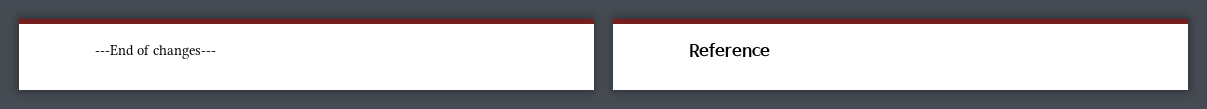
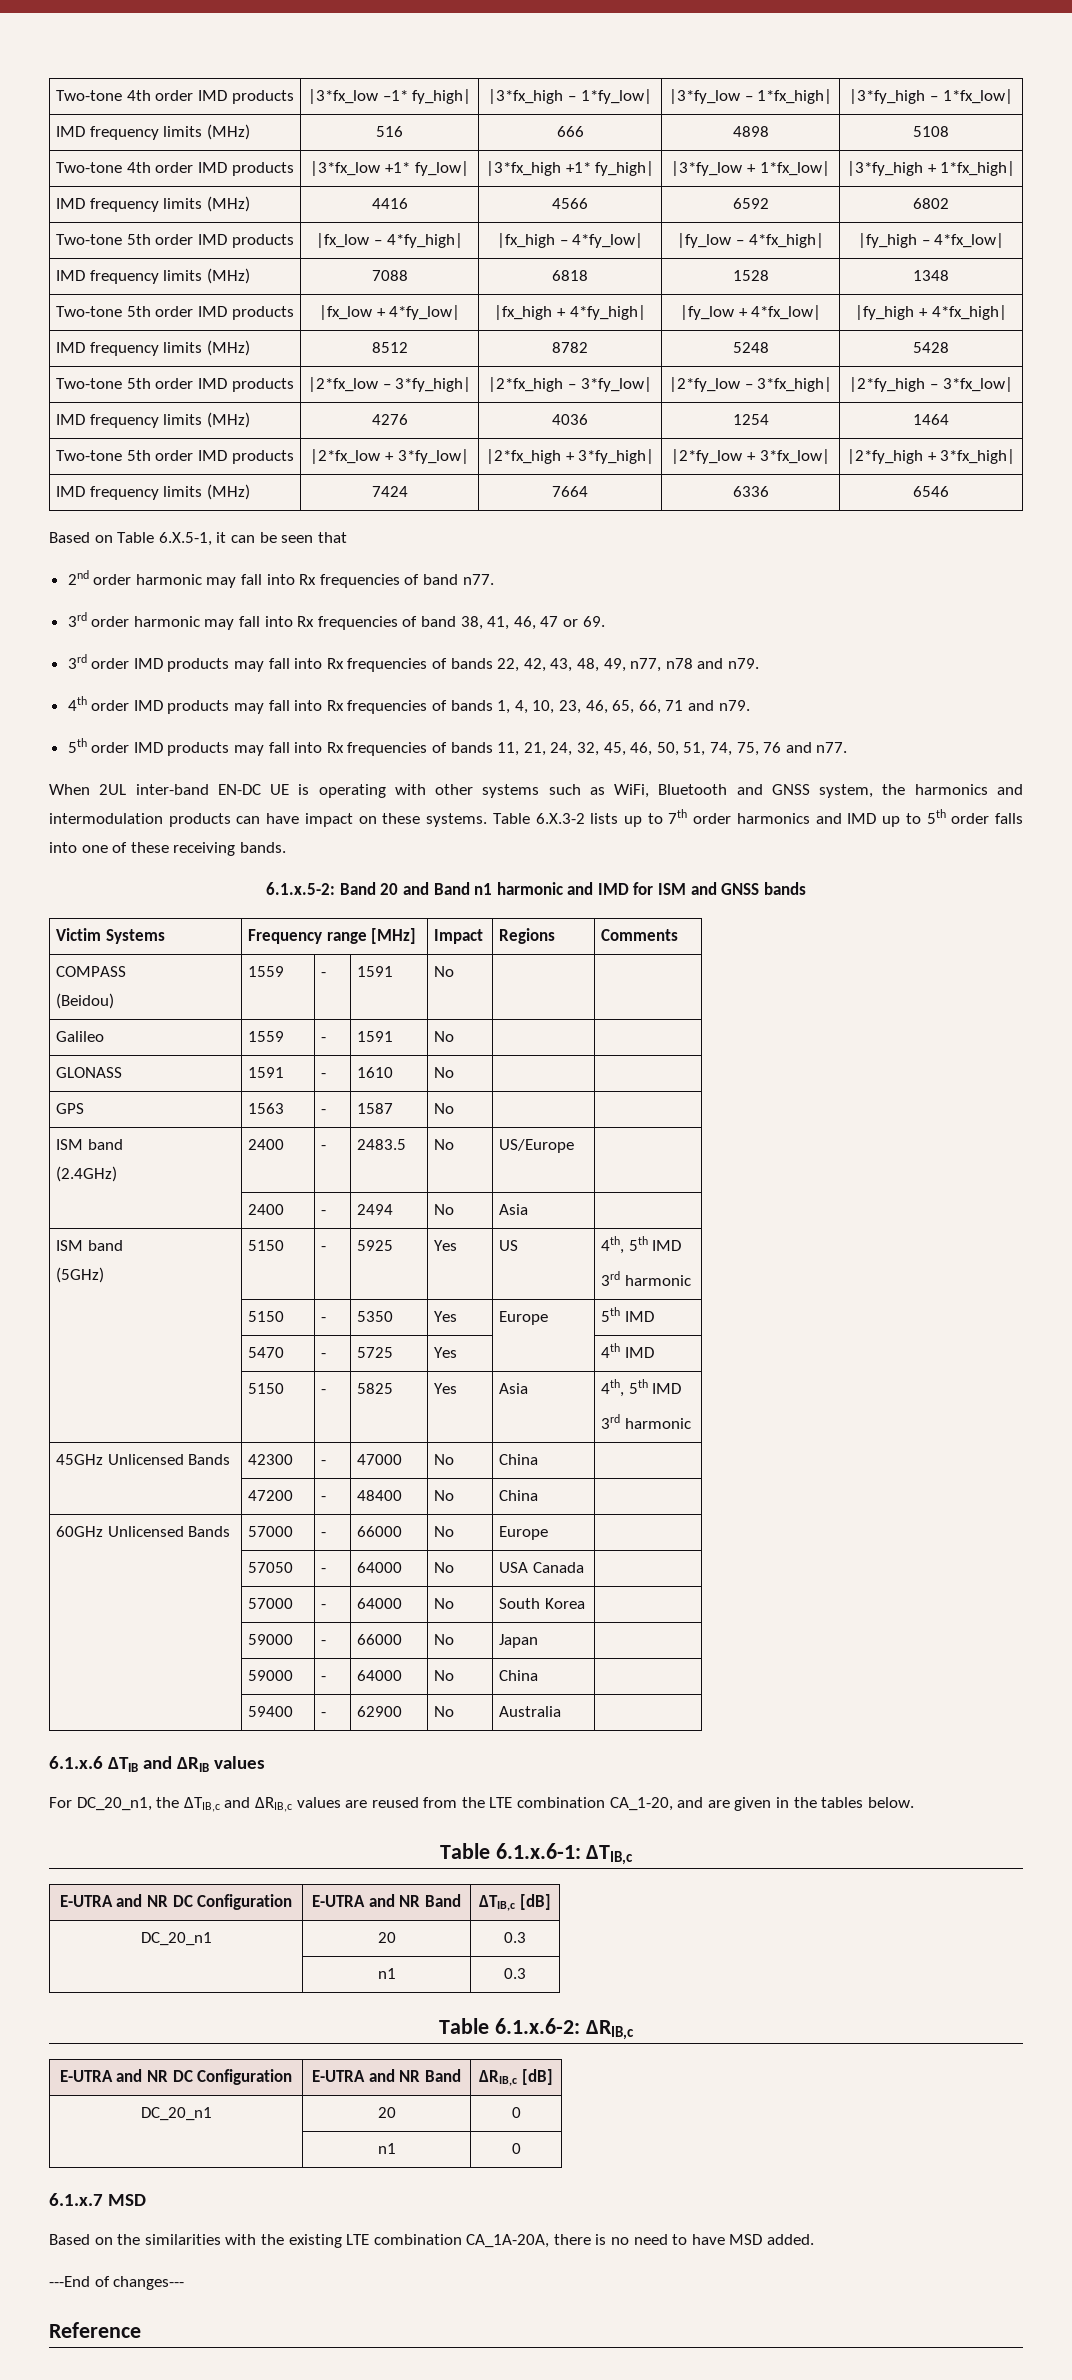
+ Two-tone 4th order IMD products | |3*fx_low –1* fy_high| | |3*fx_high – 1*fy_low| | |3*fy_low – 1*fx_high| | |3*fy_high – 1*fx_low|
+ IMD frequency limits (MHz) | 516 | 666 | 4898 | 5108
+ Two-tone 4th order IMD products | |3*fx_low +1* fy_low| | |3*fx_high +1* fy_high| | |3*fy_low + 1*fx_low| | |3*fy_high + 1*fx_high|
+ IMD frequency limits (MHz) | 4416 | 4566 | 6592 | 6802
+ Two-tone 5th order IMD products | |fx_low – 4*fy_high| | |fx_high – 4*fy_low| | |fy_low – 4*fx_high| | |fy_high – 4*fx_low|
+ IMD frequency limits (MHz) | 7088 | 6818 | 1528 | 1348
+ Two-tone 5th order IMD products | |fx_low + 4*fy_low| | |fx_high + 4*fy_high| | |fy_low + 4*fx_low| | |fy_high + 4*fx_high|
+ IMD frequency limits (MHz) | 8512 | 8782 | 5248 | 5428
+ Two-tone 5th order IMD products | |2*fx_low – 3*fy_high| | |2*fx_high – 3*fy_low| | |2*fy_low – 3*fx_high| | |2*fy_high – 3*fx_low|
+ IMD frequency limits (MHz) | 4276 | 4036 | 1254 | 1464
+ Two-tone 5th order IMD products | |2*fx_low + 3*fy_low| | |2*fx_high + 3*fy_high| | |2*fy_low + 3*fx_low| | |2*fy_high + 3*fx_high|
+ IMD frequency limits (MHz) | 7424 | 7664 | 6336 | 6546
+ Based on Table 6.X.5-1, it can be seen that
+ 2nd order harmonic may fall into Rx frequencies of band n77.
+ 3rd order harmonic may fall into Rx frequencies of band 38, 41, 46, 47 or 69.
+ 3rd order IMD products may fall into Rx frequencies of bands 22, 42, 43, 48, 49, n77, n78 and n79.
+ 4th order IMD products may fall into Rx frequencies of bands 1, 4, 10, 23, 46, 65, 66, 71 and n79.
+ 5th order IMD products may fall into Rx frequencies of bands 11, 21, 24, 32, 45, 46, 50, 51, 74, 75, 76 and n77.
+ When 2UL inter-band EN-DC UE is operating with other systems such as WiFi, Bluetooth and GNSS system, the harmonics and intermodulation products can have impact on these systems. Table 6.X.3-2 lists up to 7th order harmonics and IMD up to 5th order falls into one of these receiving bands.
+ 6.1.x.5-2: Band 20 and Band n1 harmonic and IMD for ISM and GNSS bands
+ Victim Systems | Frequency range [MHz] | Impact | Regions | Comments
+ COMPASS
+ (Beidou) | 1559 | - | 1591 | No | |
+ Galileo | 1559 | - | 1591 | No | |
+ GLONASS | 1591 | - | 1610 | No | |
+ GPS | 1563 | - | 1587 | No | |
+ ISM band
+ (2.4GHz) | 2400 | - | 2483.5 | No | US/Europe |
+ | 2400 | - | 2494 | No | Asia |
+ ISM band
+ (5GHz) | 5150 | - | 5925 | Yes | US | 4th, 5th IMD
+ 3rd harmonic
+ | 5150 | - | 5350 | Yes | Europe | 5th IMD
+ | 5470 | - | 5725 | Yes | | 4th IMD
+ | 5150 | - | 5825 | Yes | Asia | 4th, 5th IMD
+ 3rd harmonic
+ 45GHz Unlicensed Bands | 42300 | - | 47000 | No | China |
+ | 47200 | - | 48400 | No | China |
+ 60GHz Unlicensed Bands | 57000 | - | 66000 | No | Europe |
+ | 57050 | - | 64000 | No | USA Canada |
+ | 57000 | - | 64000 | No | South Korea |
+ | 59000 | - | 66000 | No | Japan |
+ | 59000 | - | 64000 | No | China |
+ | 59400 | - | 62900 | No | Australia |
+ 6.1.x.6 ∆TIB and ∆RIB values
+ For DC_20_n1, the ΔTIB,c and ΔRIB,c values are reused from the LTE combination CA_1-20, and are given in the tables below.
+ Table 6.1.x.6-1: ΔTIB,c
+ E-UTRA and NR DC Configuration | E-UTRA and NR Band | ΔTIB,c [dB]
+ DC_20_n1 | 20 | 0.3
+ | n1 | 0.3
+ Table 6.1.x.6-2: ΔRIB,c
+ E-UTRA and NR DC Configuration | E-UTRA and NR Band | ΔRIB,c [dB]
+ DC_20_n1 | 20 | 0
+ | n1 | 0
+ 6.1.x.7 MSD
+ Based on the similarities with the existing LTE combination CA_1A-20A, there is no need to have MSD added.

